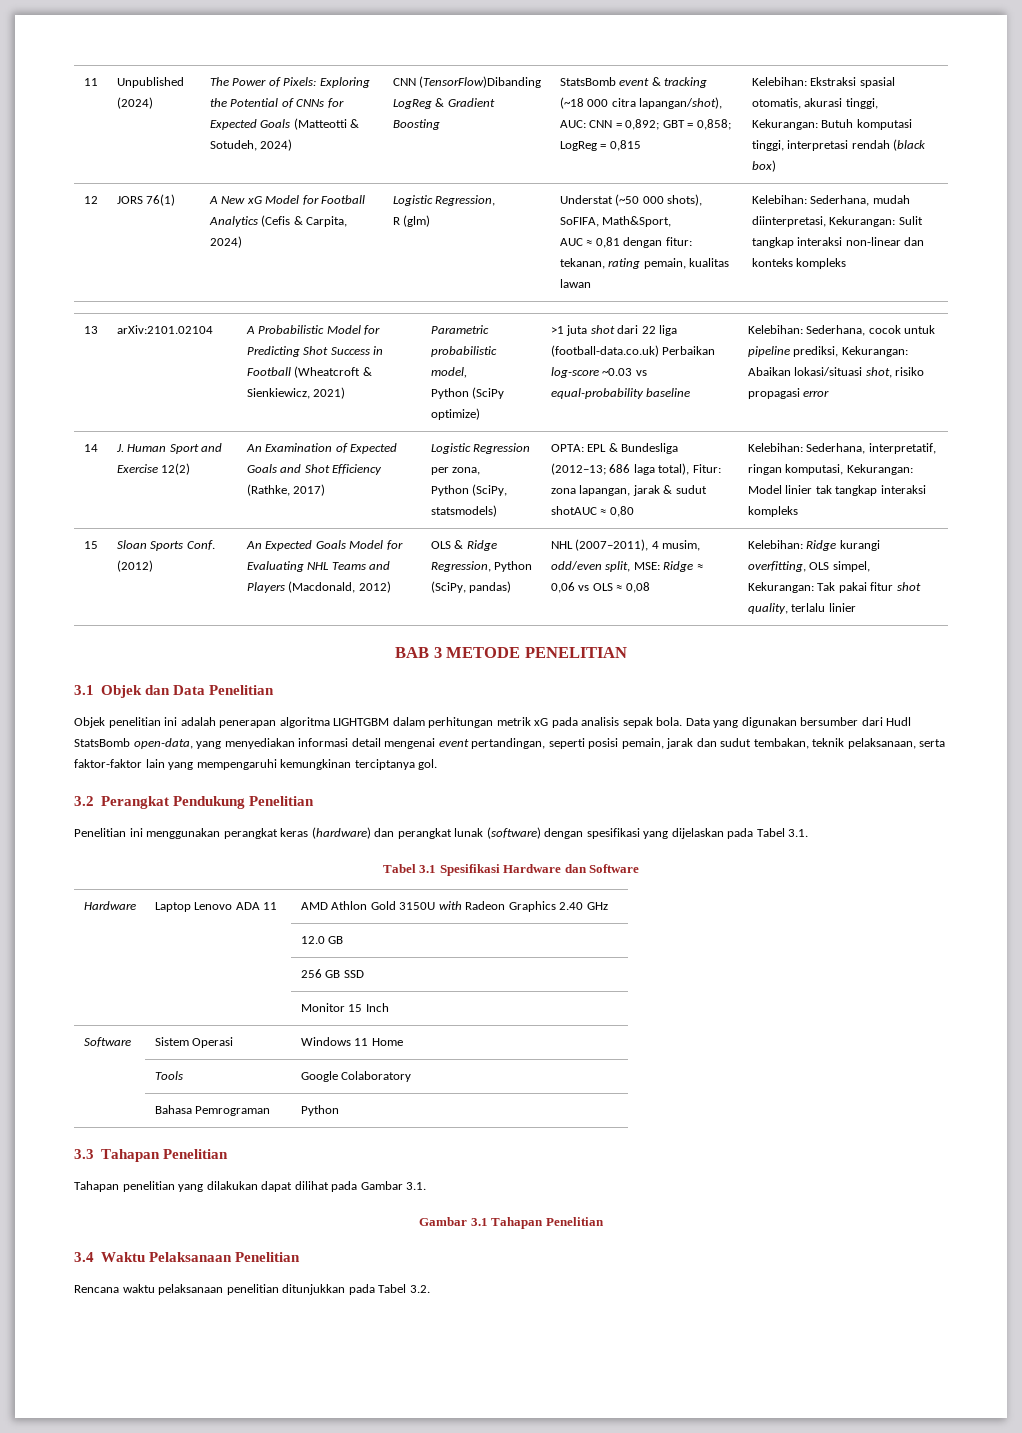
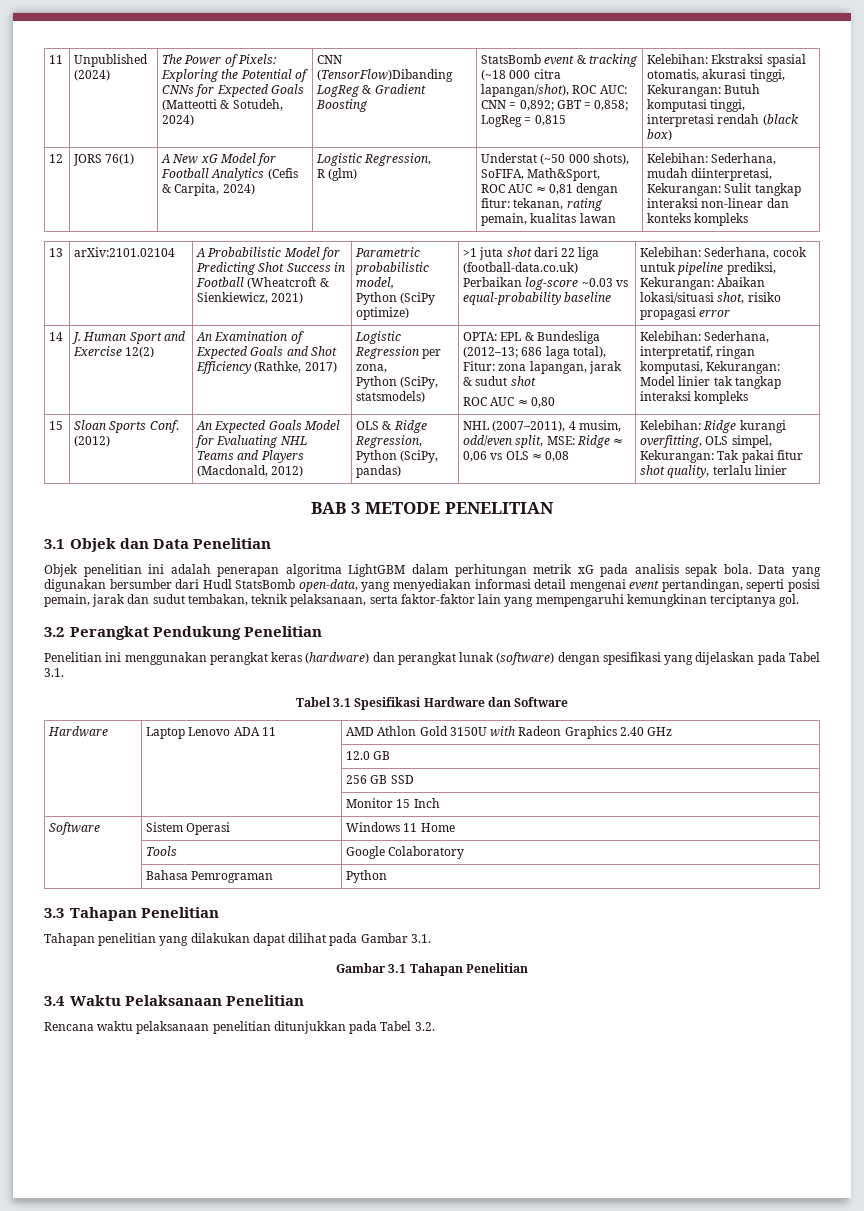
- StatsBomb event & tracking (~18 000 citra lapangan/shot), AUC: CNN = 0,892; GBT = 0,858; LogReg = 0,815
+ StatsBomb event & tracking (~18 000 citra lapangan/shot), ROC AUC: CNN = 0,892; GBT = 0,858; LogReg = 0,815
- AUC ≈ 0,81 dengan fitur: tekanan, rating pemain, kualitas lawan
+ ROC AUC ≈ 0,81 dengan fitur: tekanan, rating pemain, kualitas lawan
- OPTA: EPL & Bundesliga (2012–13; 686 laga total), Fitur: zona lapangan, jarak & sudut shotAUC ≈ 0,80
+ OPTA: EPL & Bundesliga (2012–13; 686 laga total), Fitur: zona lapangan, jarak & sudut shot
+ ROC AUC ≈ 0,80
- Objek penelitian ini adalah penerapan algoritma LIGHTGBM dalam perhitungan metrik xG pada analisis sepak bola.
+ Objek penelitian ini adalah penerapan algoritma LightGBM dalam perhitungan metrik xG pada analisis sepak bola.

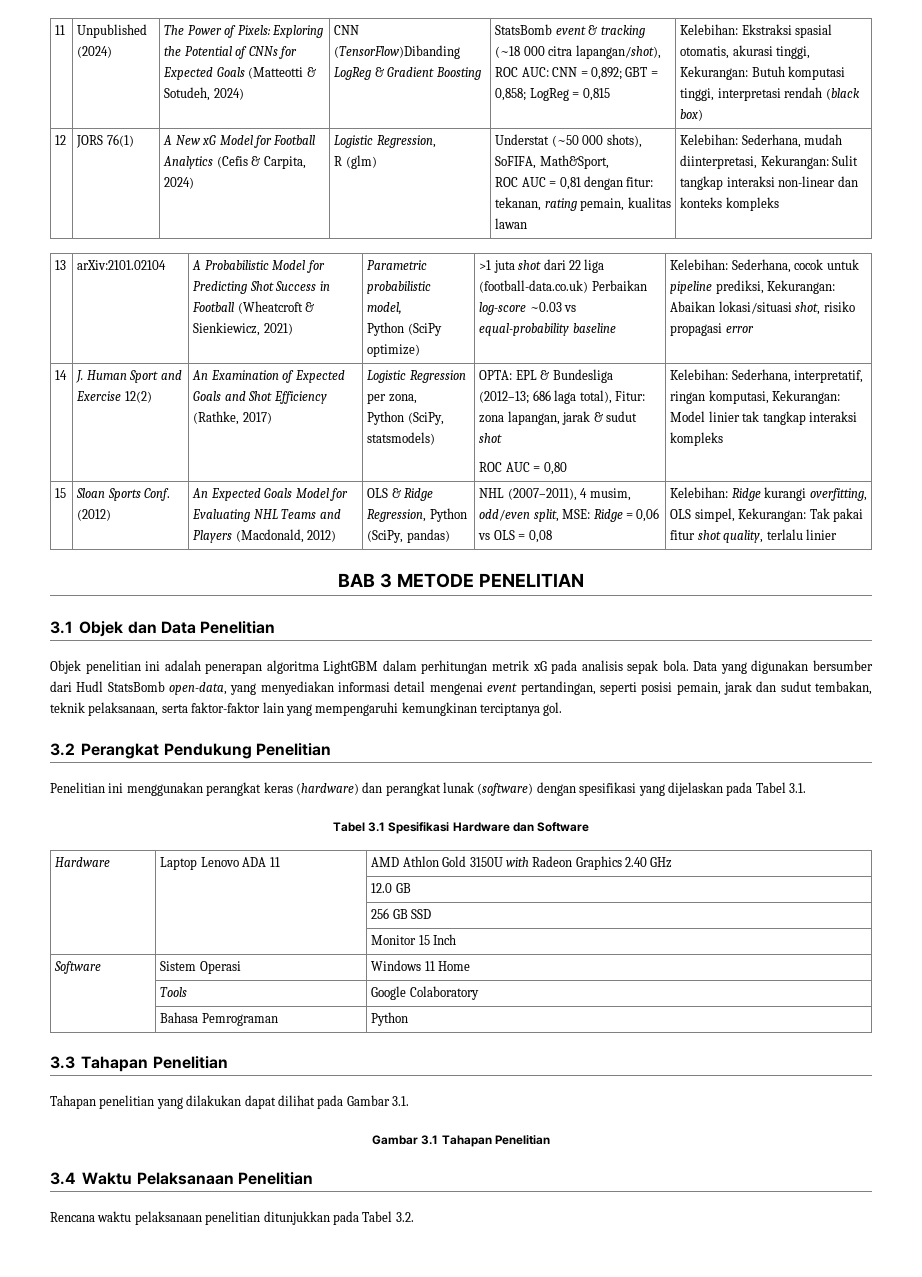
- ROC AUC ≈ 0,81 dengan fitur: tekanan, rating pemain, kualitas lawan
+ ROC AUC = 0,81 dengan fitur: tekanan, rating pemain, kualitas lawan
- ROC AUC ≈ 0,80
+ ROC AUC = 0,80
- NHL (2007–2011), 4 musim, odd/even split, MSE: Ridge ≈ 0,06 vs OLS ≈ 0,08
+ NHL (2007–2011), 4 musim, odd/even split, MSE: Ridge = 0,06 vs OLS = 0,08

